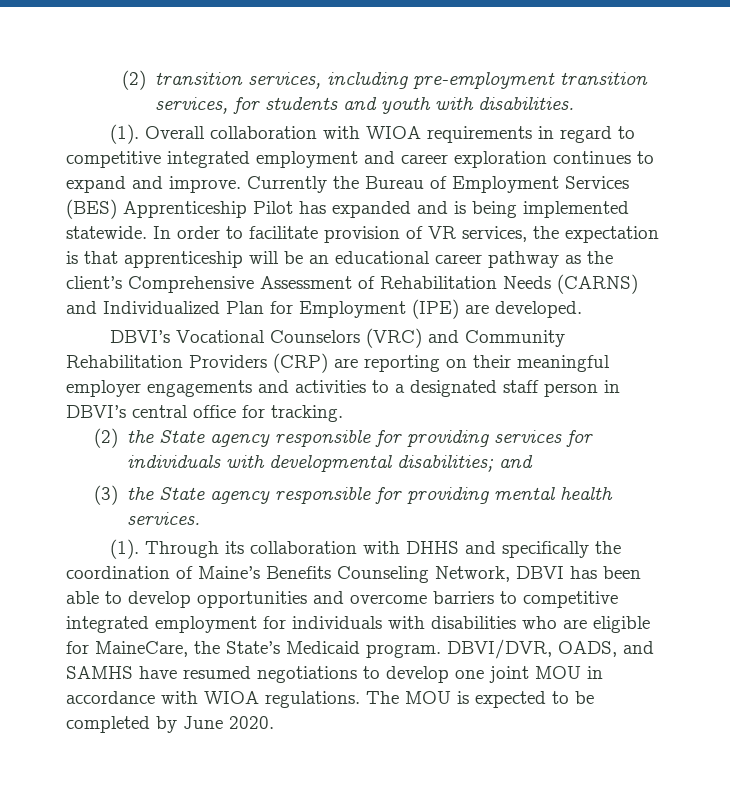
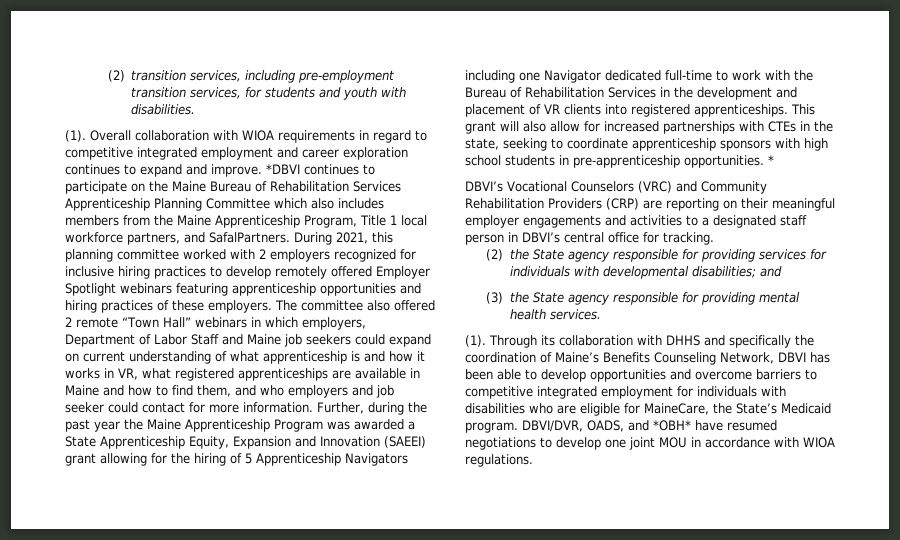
- Currently the Bureau of Employment Services (BES) Apprenticeship Pilot has expanded and is being implemented statewide. In order to facilitate provision of VR services, the expectation is that apprenticeship will be an educational career pathway as the client’s Comprehensive Assessment of Rehabilitation Needs (CARNS) and Individualized Plan for Employment (IPE) are developed.
+ *DBVI continues to participate on the Maine Bureau of Rehabilitation Services Apprenticeship Planning Committee which also includes members from the Maine Apprenticeship Program, Title 1 local workforce partners, and SafalPartners. During 2021, this planning committee worked with 2 employers recognized for inclusive hiring practices to develop remotely offered Employer Spotlight webinars featuring apprenticeship opportunities and hiring practices of these employers. The committee also offered 2 remote “Town Hall” webinars in which employers, Department of Labor Staff and Maine job seekers could expand on current understanding of what apprenticeship is and how it works in VR, what registered apprenticeships are available in Maine and how to find them, and who employers and job seeker could contact for more information. Further, during the past year the Maine Apprenticeship Program was awarded a State Apprenticeship Equity, Expansion and Innovation (SAEEI) grant allowing for the hiring of 5 Apprenticeship Navigators including one Navigator dedicated full-time to work with the Bureau of Rehabilitation Services in the development and placement of VR clients into registered apprenticeships. This grant will also allow for increased partnerships with CTEs in the state, seeking to coordinate apprenticeship sponsors with high school students in pre-apprenticeship opportunities. *
- DBVI/DVR, OADS, and SAMHS have resumed negotiations to develop one joint MOU in accordance with WIOA regulations. The MOU is expected to be completed by June 2020.
+ DBVI/DVR, OADS, and *OBH* have resumed negotiations to develop one joint MOU in accordance with WIOA regulations.

